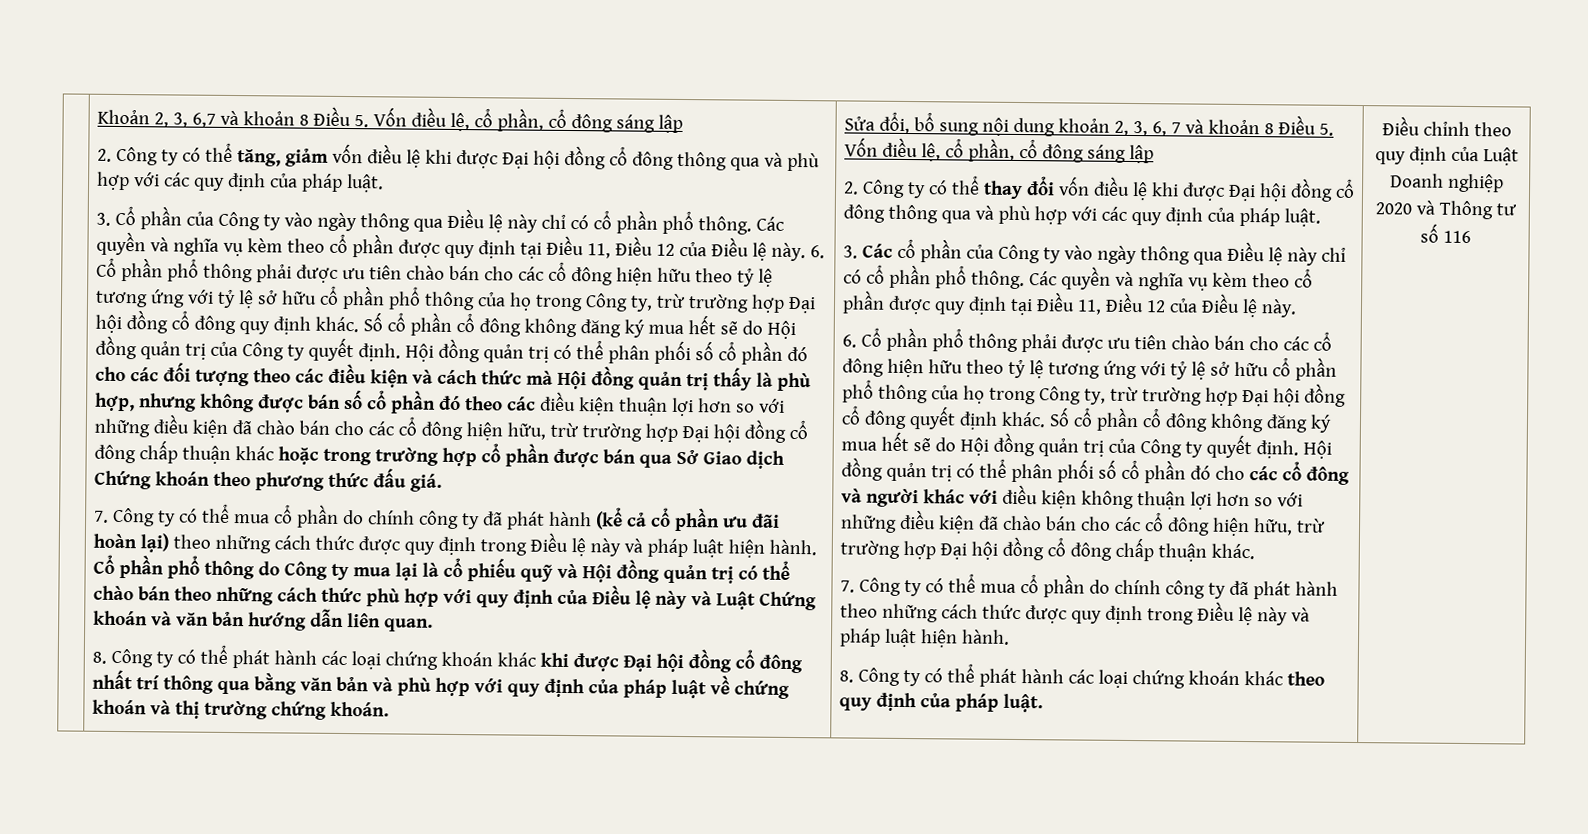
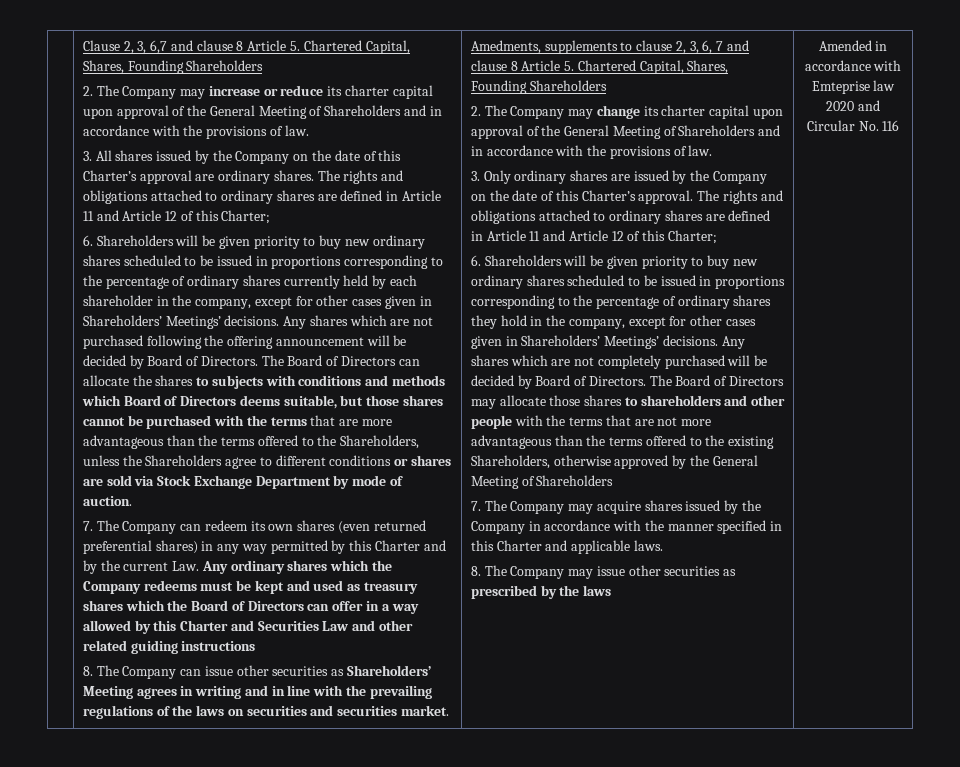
- Khoản 2, 3, 6,7 và khoản 8 Điều 5. Vốn điều lệ, cổ phần, cổ đông sáng lập
- 2. Công ty có thể tăng, giảm vốn điều lệ khi được Đại hội đồng cổ đông thông qua và phù hợp với các quy định của pháp luật.
- 3. Cổ phần của Công ty vào ngày thông qua Điều lệ này chỉ có cổ phần phổ thông. Các quyền và nghĩa vụ kèm theo cổ phần được quy định tại Điều 11, Điều 12 của Điều lệ này. 6. Cổ phần phổ thông phải được ưu tiên chào bán cho các cổ đông hiện hữu theo tỷ lệ tương ứng với tỷ lệ sở hữu cổ phần phổ thông của họ trong Công ty, trừ trường hợp Đại hội đồng cổ đông quy định khác. Số cổ phần cổ đông không đăng ký mua hết sẽ do Hội đồng quản trị của Công ty quyết định. Hội đồng quản trị có thể phân phối số cổ phần đó cho các đối tượng theo các điều kiện và cách thức mà Hội đồng quản trị thấy là phù hợp, nhưng không được bán số cổ phần đó theo các điều kiện thuận lợi hơn so với những điều kiện đã chào bán cho các cổ đông hiện hữu, trừ trường hợp Đại hội đồng cổ đông chấp thuận khác hoặc trong trường hợp cổ phần được bán qua Sở Giao dịch Chứng khoán theo phương thức đấu giá.
- 7. Công ty có thể mua cổ phần do chính công ty đã phát hành (kể cả cổ phần ưu đãi hoàn lại) theo những cách thức được quy định trong Điều lệ này và pháp luật hiện hành. Cổ phần phổ thông do Công ty mua lại là cổ phiếu quỹ và Hội đồng quản trị có thể chào bán theo những cách thức phù hợp với quy định của Điều lệ này và Luật Chứng khoán và văn bản hướng dẫn liên quan.
- 8. Công ty có thể phát hành các loại chứng khoán khác khi được Đại hội đồng cổ đông nhất trí thông qua bằng văn bản và phù hợp với quy định của pháp luật về chứng khoán và thị trường chứng khoán. | Sửa đổi, bổ sung nội dung khoản 2, 3, 6, 7 và khoản 8 Điều 5. Vốn điều lệ, cổ phần, cổ đông sáng lập
- 2. Công ty có thể thay đổi vốn điều lệ khi được Đại hội đồng cổ đông thông qua và phù hợp với các quy định của pháp luật.
- 3. Các cổ phần của Công ty vào ngày thông qua Điều lệ này chỉ có cổ phần phổ thông. Các quyền và nghĩa vụ kèm theo cổ phần được quy định tại Điều 11, Điều 12 của Điều lệ này.
- 6. Cổ phần phổ thông phải được ưu tiên chào bán cho các cổ đông hiện hữu theo tỷ lệ tương ứng với tỷ lệ sở hữu cổ phần phổ thông của họ trong Công ty, trừ trường hợp Đại hội đồng cổ đông quyết định khác. Số cổ phần cổ đông không đăng ký mua hết sẽ do Hội đồng quản trị của Công ty quyết định. Hội đồng quản trị có thể phân phối số cổ phần đó cho các cổ đông và người khác với điều kiện không thuận lợi hơn so với những điều kiện đã chào bán cho các cổ đông hiện hữu, trừ trường hợp Đại hội đồng cổ đông chấp thuận khác.
- 7. Công ty có thể mua cổ phần do chính công ty đã phát hành theo những cách thức được quy định trong Điều lệ này và pháp luật hiện hành.
- 8. Công ty có thể phát hành các loại chứng khoán khác theo quy định của pháp luật. | Điều chỉnh theo quy định của Luật Doanh nghiệp 2020 và Thông tư số 116
+ Clause 2, 3, 6,7 and clause 8 Article 5. Chartered Capital, Shares, Founding Shareholders
+ 2. The Company may increase or reduce its charter capital upon approval of the General Meeting of Shareholders and in accordance with the provisions of law.
+ 3. All shares issued by the Company on the date of this Charter’s approval are ordinary shares. The rights and obligations attached to ordinary shares are defined in Article 11 and Article 12 of this Charter;
+ 6. Shareholders will be given priority to buy new ordinary shares scheduled to be issued in proportions corresponding to the percentage of ordinary shares currently held by each shareholder in the company, except for other cases given in Shareholders’ Meetings’ decisions. Any shares which are not purchased following the offering announcement will be decided by Board of Directors. The Board of Directors can allocate the shares to subjects with conditions and methods which Board of Directors deems suitable, but those shares cannot be purchased with the terms that are more advantageous than the terms offered to the Shareholders, unless the Shareholders agree to different conditions or shares are sold via Stock Exchange Department by mode of auction.
+ 7. The Company can redeem its own shares (even returned preferential shares) in any way permitted by this Charter and by the current Law. Any ordinary shares which the Company redeems must be kept and used as treasury shares which the Board of Directors can offer in a way allowed by this Charter and Securities Law and other related guiding instructions
+ 8. The Company can issue other securities as Shareholders’ Meeting agrees in writing and in line with the prevailing regulations of the laws on securities and securities market. | Amedments, supplements to clause 2, 3, 6, 7 and clause 8 Article 5. Chartered Capital, Shares, Founding Shareholders
+ 2. The Company may change its charter capital upon approval of the General Meeting of Shareholders and in accordance with the provisions of law.
+ 3. Only ordinary shares are issued by the Company on the date of this Charter’s approval. The rights and obligations attached to ordinary shares are defined in Article 11 and Article 12 of this Charter;
+ 6. Shareholders will be given priority to buy new ordinary shares scheduled to be issued in proportions corresponding to the percentage of ordinary shares they hold in the company, except for other cases given in Shareholders’ Meetings’ decisions. Any shares which are not completely purchased will be decided by Board of Directors. The Board of Directors may allocate those shares to shareholders and other people with the terms that are not more advantageous than the terms offered to the existing Shareholders, otherwise approved by the General Meeting of Shareholders
+ 7. The Company may acquire shares issued by the Company in accordance with the manner specified in this Charter and applicable laws.
+ 8. The Company may issue other securities as prescribed by the laws | Amended in accordance with Emteprise law 2020 and Circular No. 116

